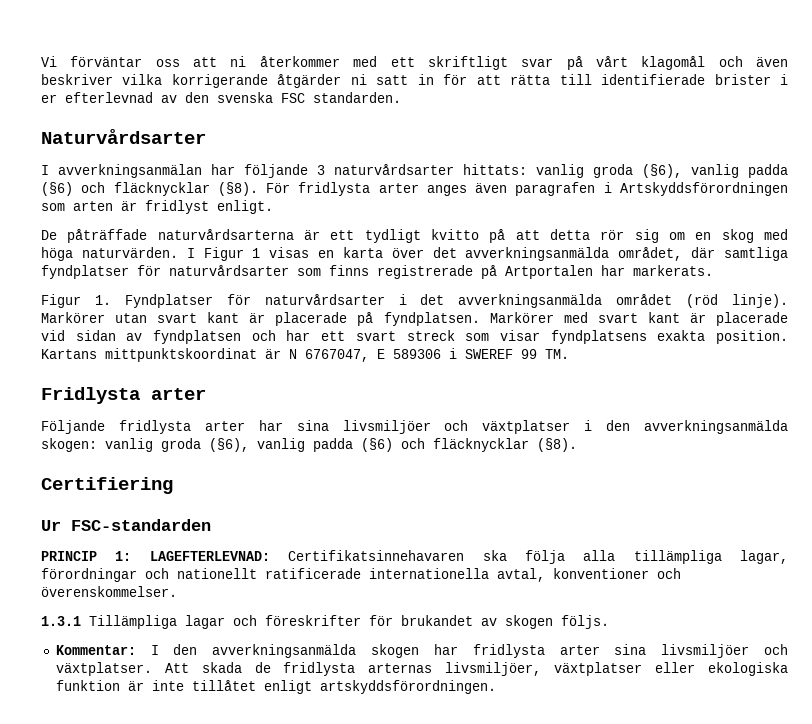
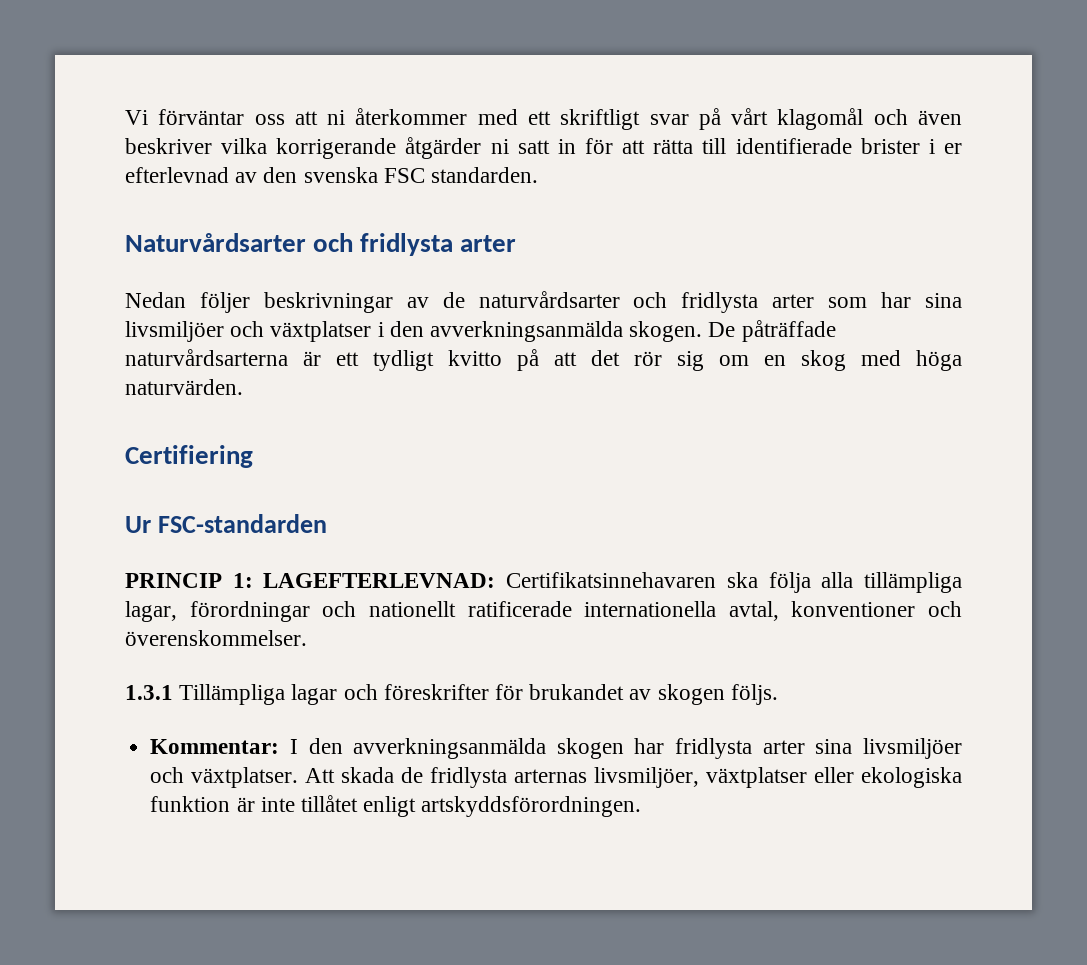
- Naturvårdsarter
- I avverkningsanmälan har följande 3 naturvårdsarter hittats: vanlig groda (§6), vanlig padda (§6) och fläcknycklar (§8). För fridlysta arter anges även paragrafen i Artskyddsförordningen som arten är fridlyst enligt.
- De påträffade naturvårdsarterna är ett tydligt kvitto på att detta rör sig om en skog med höga naturvärden. I Figur 1 visas en karta över det avverkningsanmälda området, där samtliga fyndplatser för naturvårdsarter som finns registrerade på Artportalen har markerats.
- Figur 1. Fyndplatser för naturvårdsarter i det avverkningsanmälda området (röd linje). Markörer utan svart kant är placerade på fyndplatsen. Markörer med svart kant är placerade vid sidan av fyndplatsen och har ett svart streck som visar fyndplatsens exakta position. Kartans mittpunktskoordinat är N 6767047, E 589306 i SWEREF 99 TM.
- Fridlysta arter
- Följande fridlysta arter har sina livsmiljöer och växtplatser i den avverkningsanmälda skogen: vanlig groda (§6), vanlig padda (§6) och fläcknycklar (§8).
+ Naturvårdsarter och fridlysta arter
+ Nedan följer beskrivningar av de naturvårdsarter och fridlysta arter som har sina livsmiljöer och växtplatser i den avverkningsanmälda skogen. De påträffade naturvårdsarterna är ett tydligt kvitto på att det rör sig om en skog med höga naturvärden.

